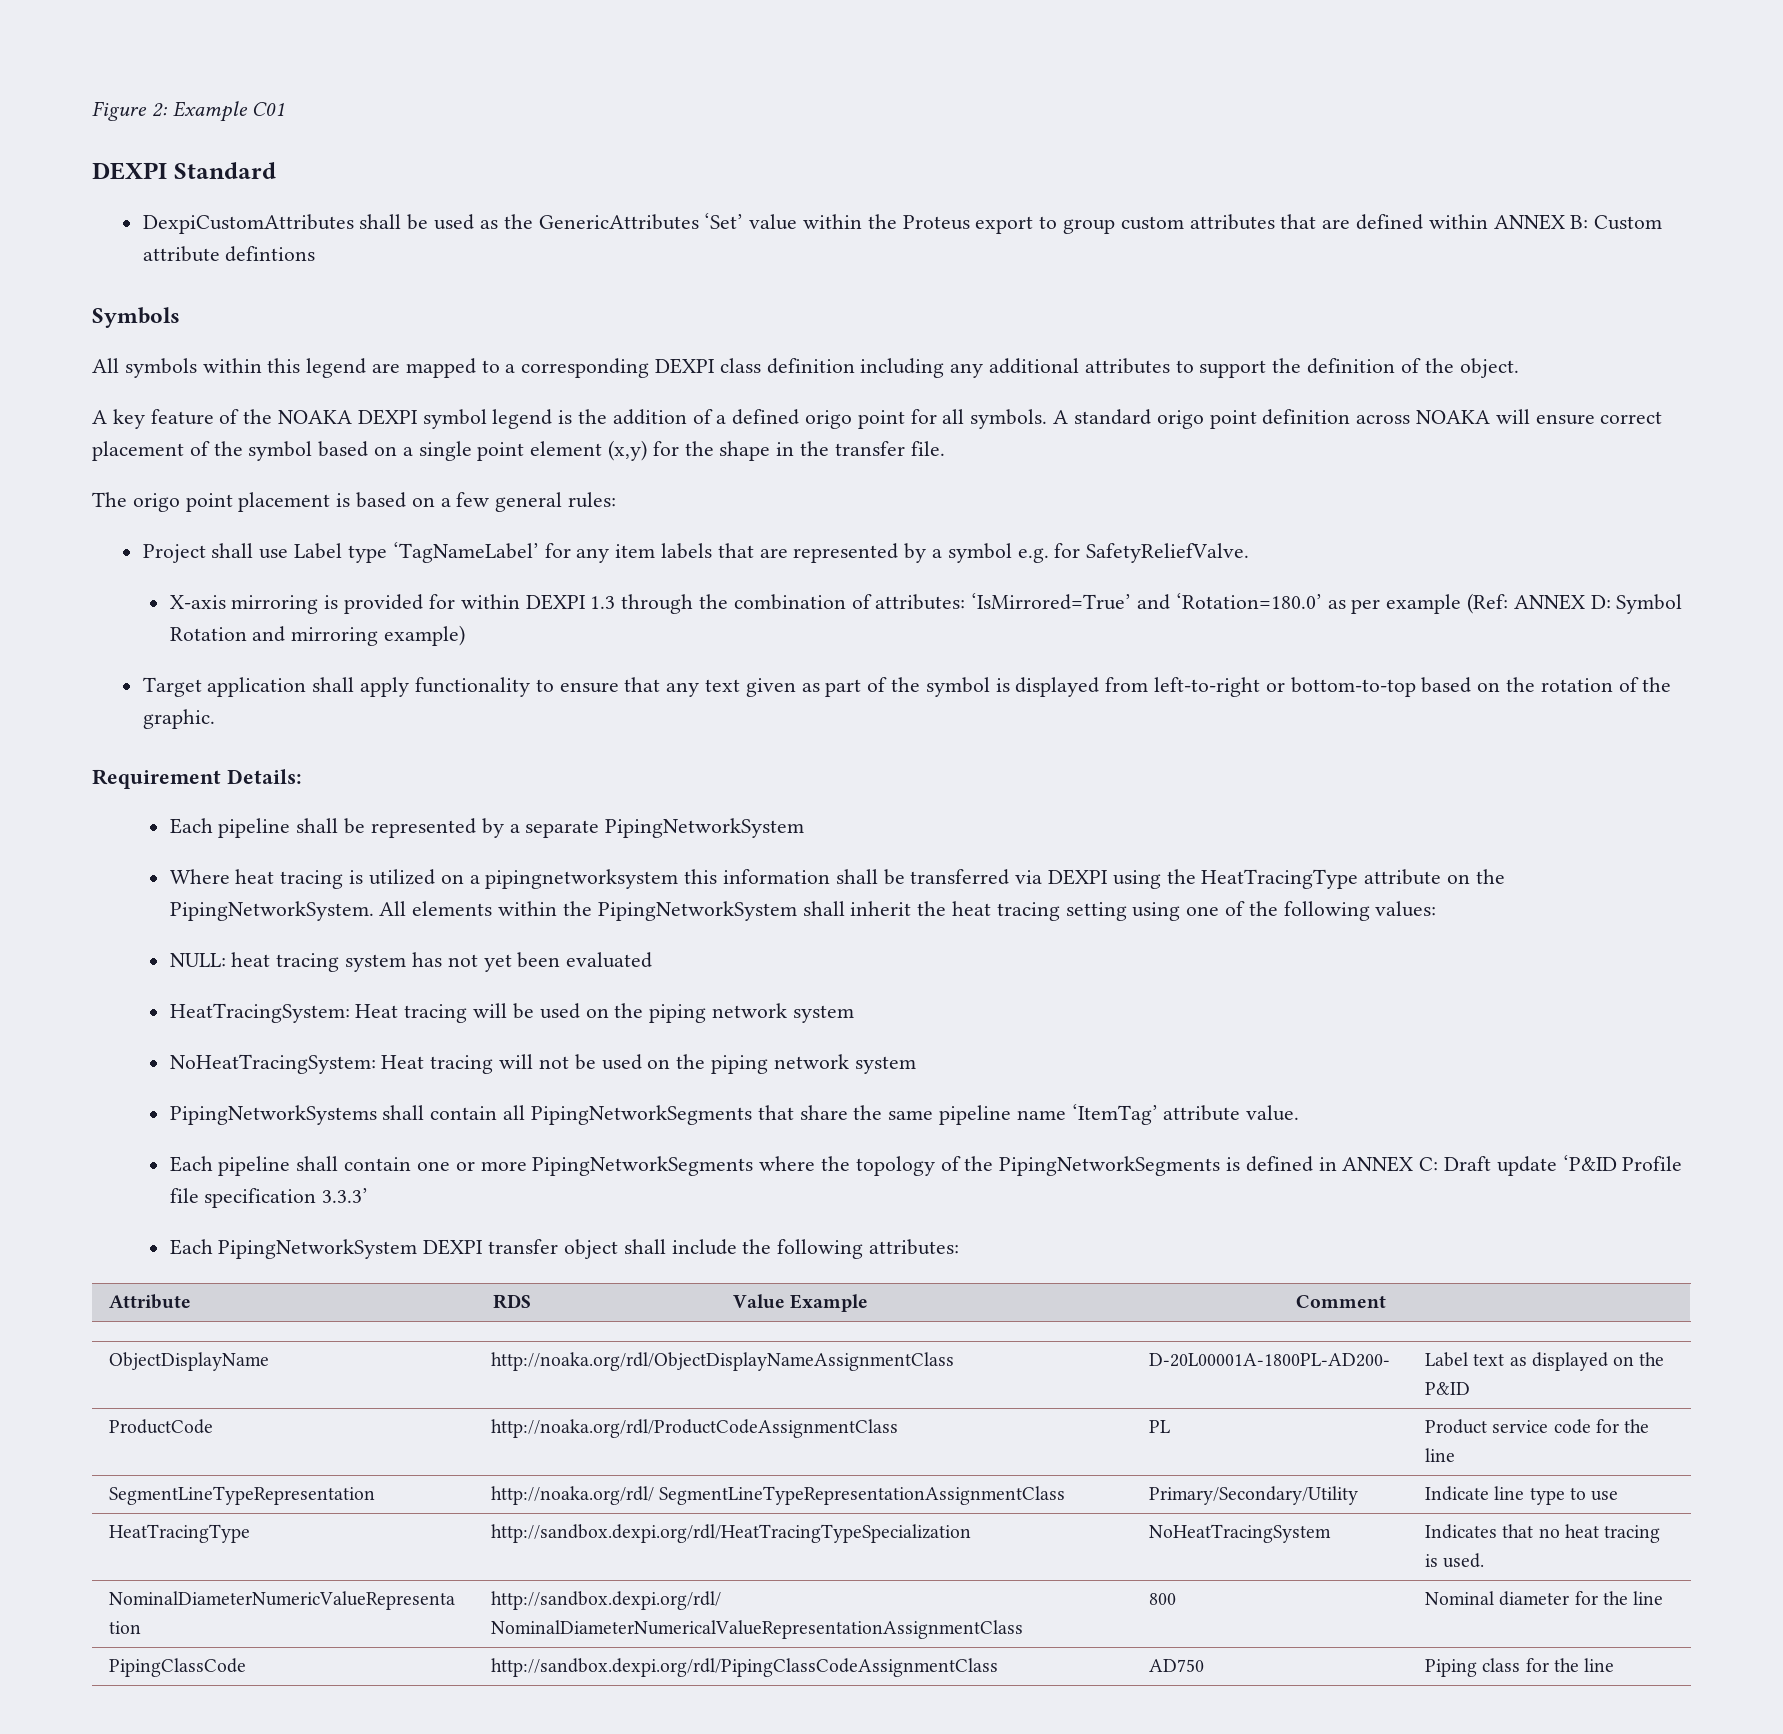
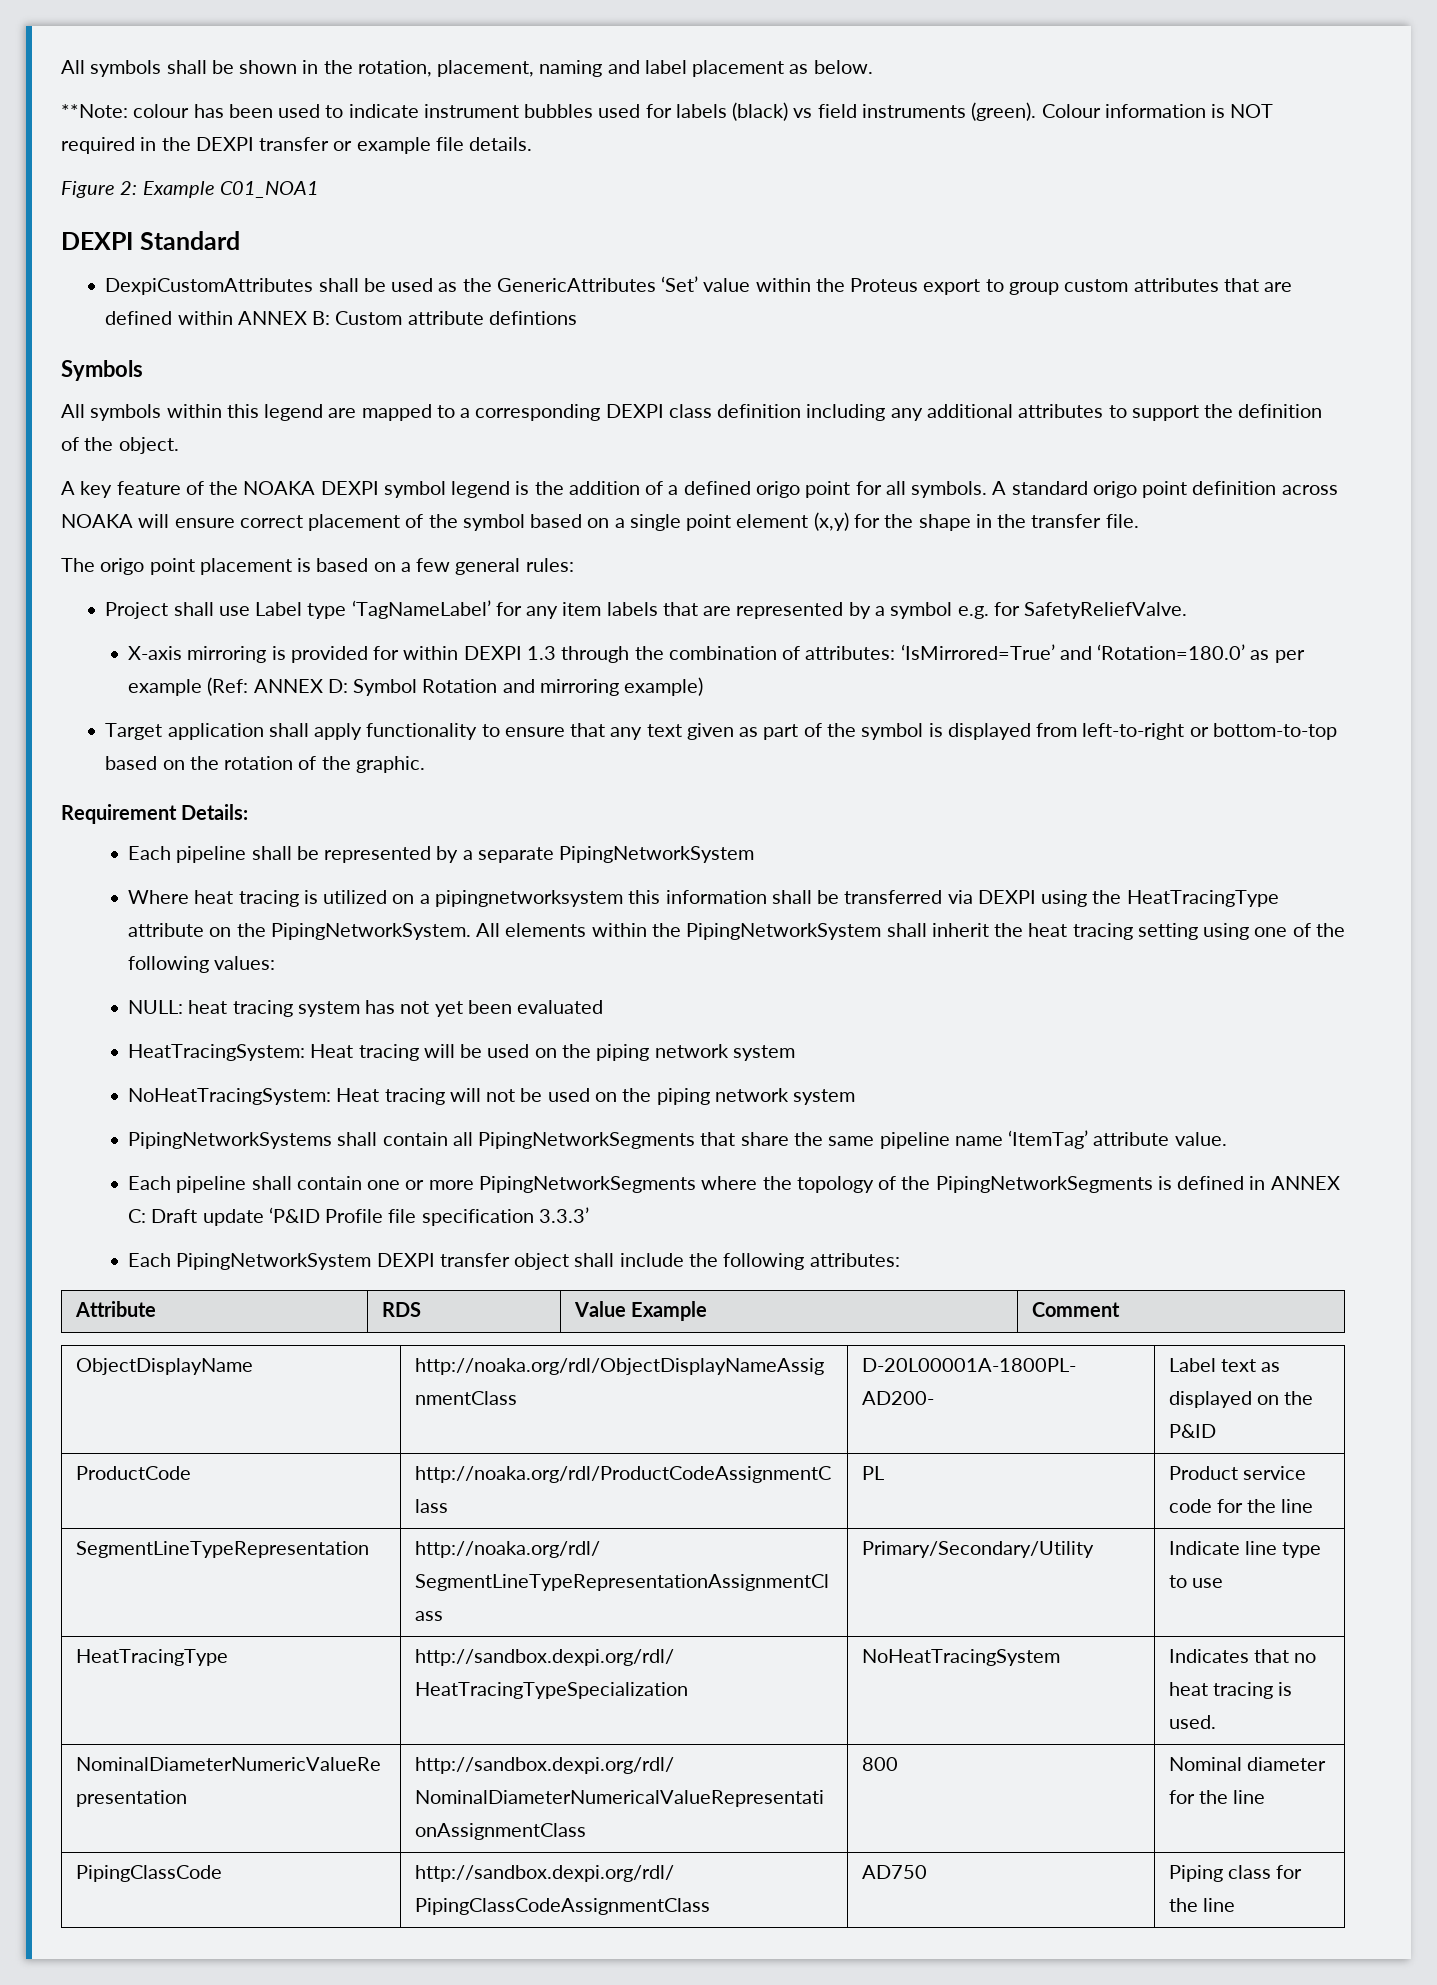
+ All symbols shall be shown in the rotation, placement, naming and label placement as below.
+ **Note: colour has been used to indicate instrument bubbles used for labels (black) vs field instruments (green). Colour information is NOT required in the DEXPI transfer or example file details.
- Figure 2: Example C01
+ Figure 2: Example C01_NOA1

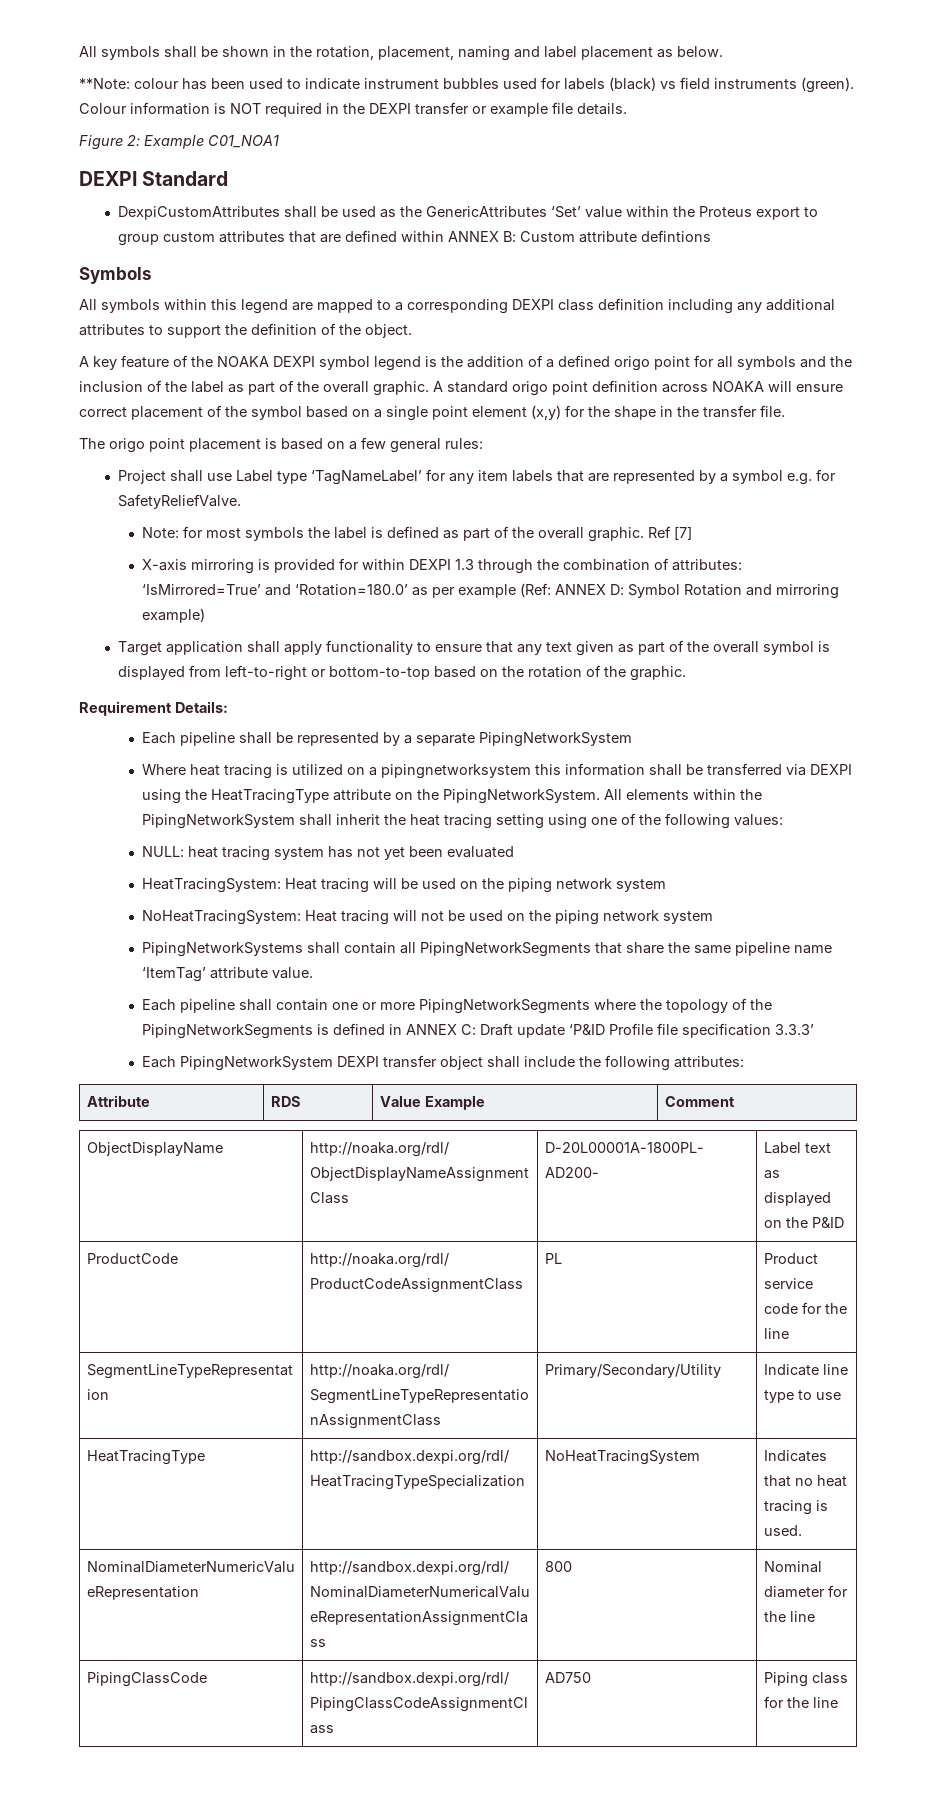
- A key feature of the NOAKA DEXPI symbol legend is the addition of a defined origo point for all symbols.
+ A key feature of the NOAKA DEXPI symbol legend is the addition of a defined origo point for all symbols and the inclusion of the label as part of the overall graphic.
+ Note: for most symbols the label is defined as part of the overall graphic. Ref [7]
- Target application shall apply functionality to ensure that any text given as part of the symbol is displayed from left-to-right or bottom-to-top based on the rotation of the graphic.
+ Target application shall apply functionality to ensure that any text given as part of the overall symbol is displayed from left-to-right or bottom-to-top based on the rotation of the graphic.

